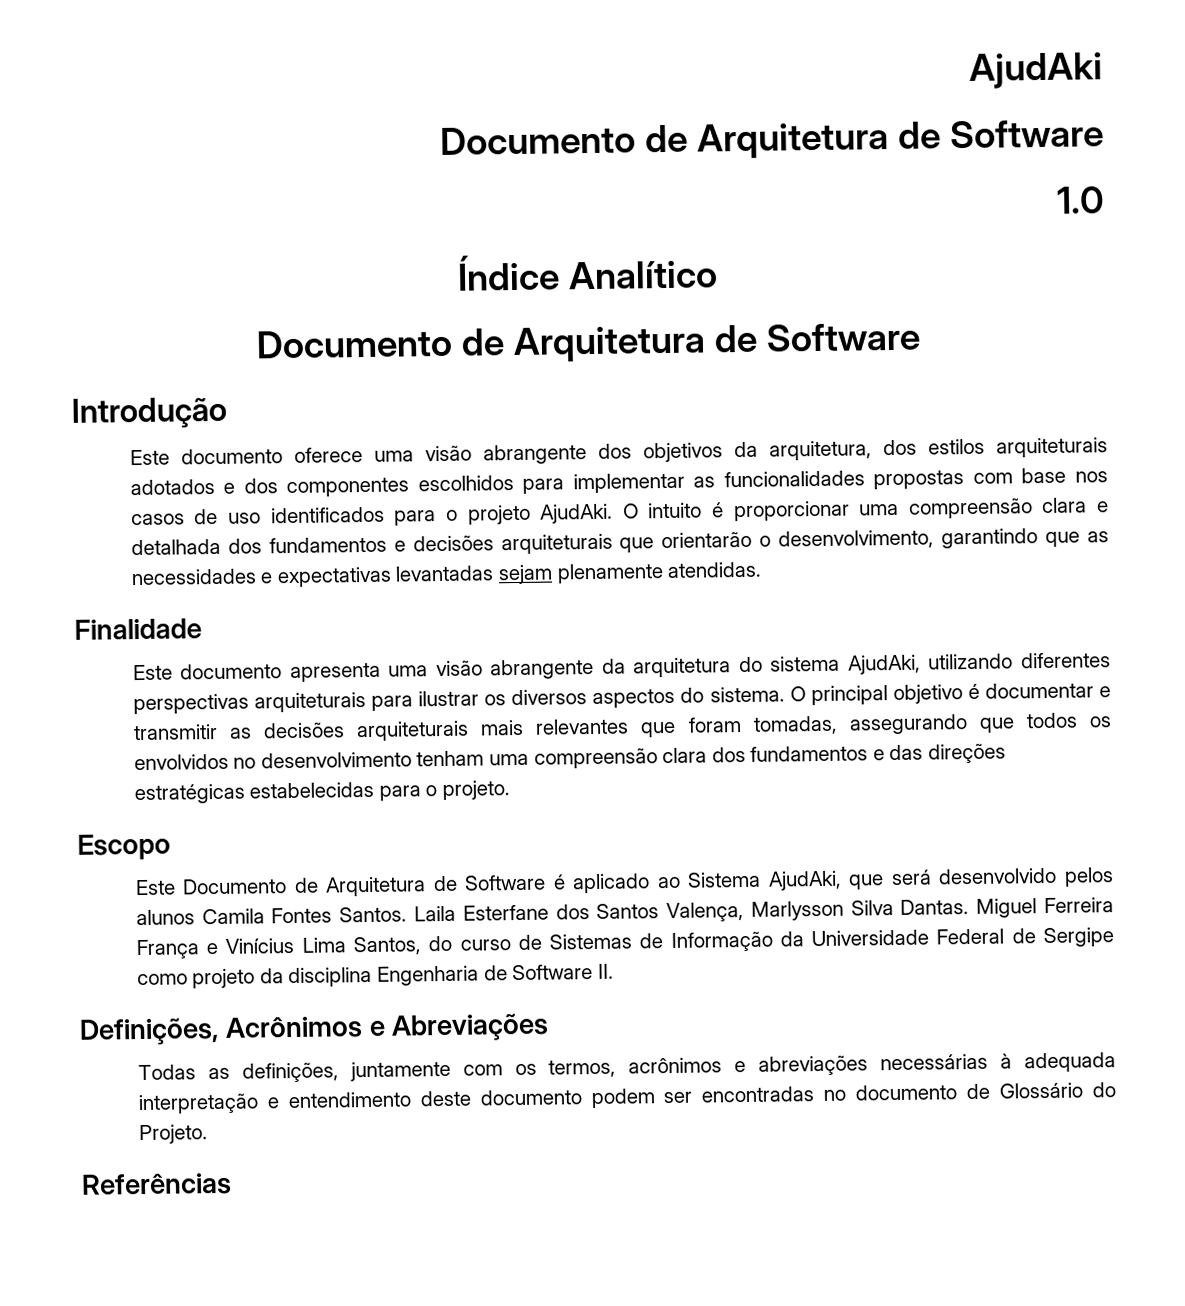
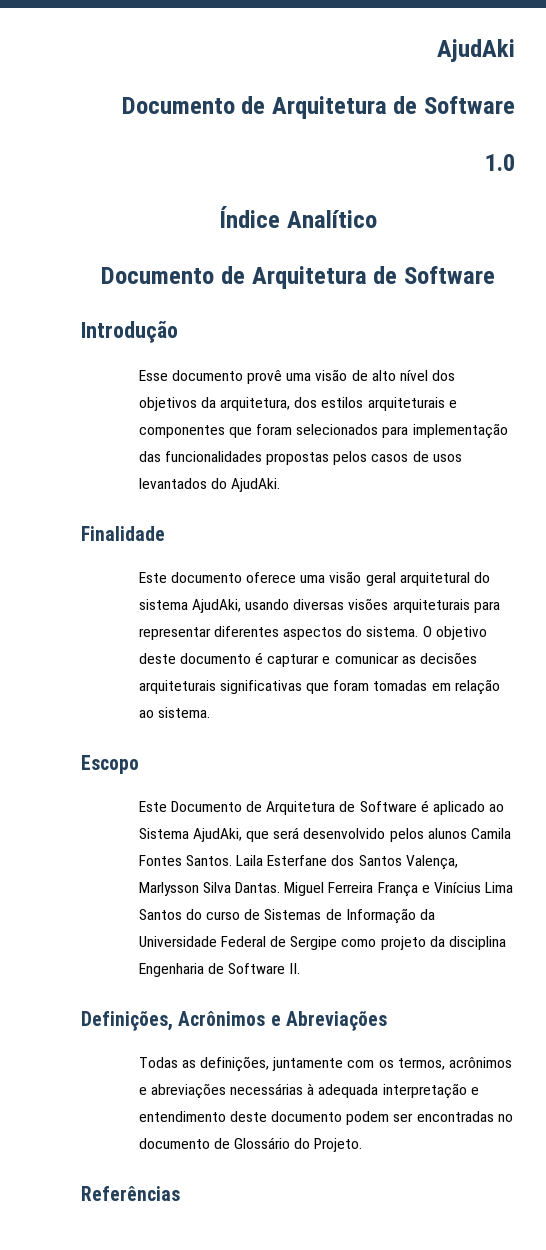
- Este documento oferece uma visão abrangente dos objetivos da arquitetura, dos estilos arquiteturais adotados e dos componentes escolhidos para implementar as funcionalidades propostas com base nos casos de uso identificados para o projeto AjudAki. O intuito é proporcionar uma compreensão clara e detalhada dos fundamentos e decisões arquiteturais que orientarão o desenvolvimento, garantindo que as necessidades e expectativas levantadas sejam plenamente atendidas.
+ Esse documento provê uma visão de alto nível dos objetivos da arquitetura, dos estilos arquiteturais e componentes que foram selecionados para implementação das funcionalidades propostas pelos casos de usos levantados do AjudAki.
- Este documento apresenta uma visão abrangente da arquitetura do sistema AjudAki, utilizando diferentes perspectivas arquiteturais para ilustrar os diversos aspectos do sistema. O principal objetivo é documentar e transmitir as decisões arquiteturais mais relevantes que foram tomadas, assegurando que todos os envolvidos no desenvolvimento tenham uma compreensão clara dos fundamentos e das direções estratégicas estabelecidas para o projeto.
+ Este documento oferece uma visão geral arquitetural do sistema AjudAki, usando diversas visões arquiteturais para representar diferentes aspectos do sistema. O objetivo deste documento é capturar e comunicar as decisões arquiteturais significativas que foram tomadas em relação ao sistema.
- Miguel Ferreira França e Vinícius Lima Santos, do curso de Sistemas de Informação da Universidade Federal de Sergipe como projeto da disciplina Engenharia de Software II.
+ Miguel Ferreira França e Vinícius Lima Santos do curso de Sistemas de Informação da Universidade Federal de Sergipe como projeto da disciplina Engenharia de Software II.

